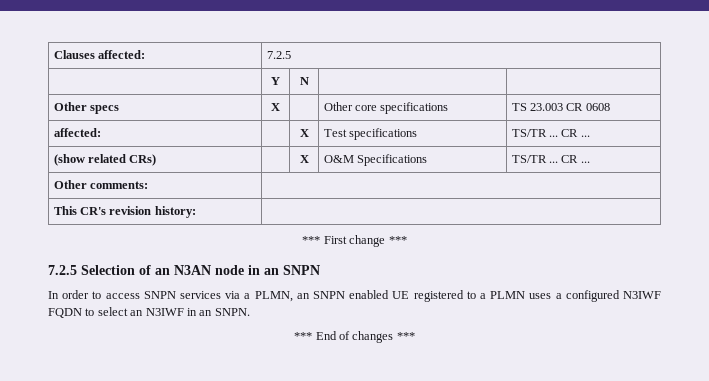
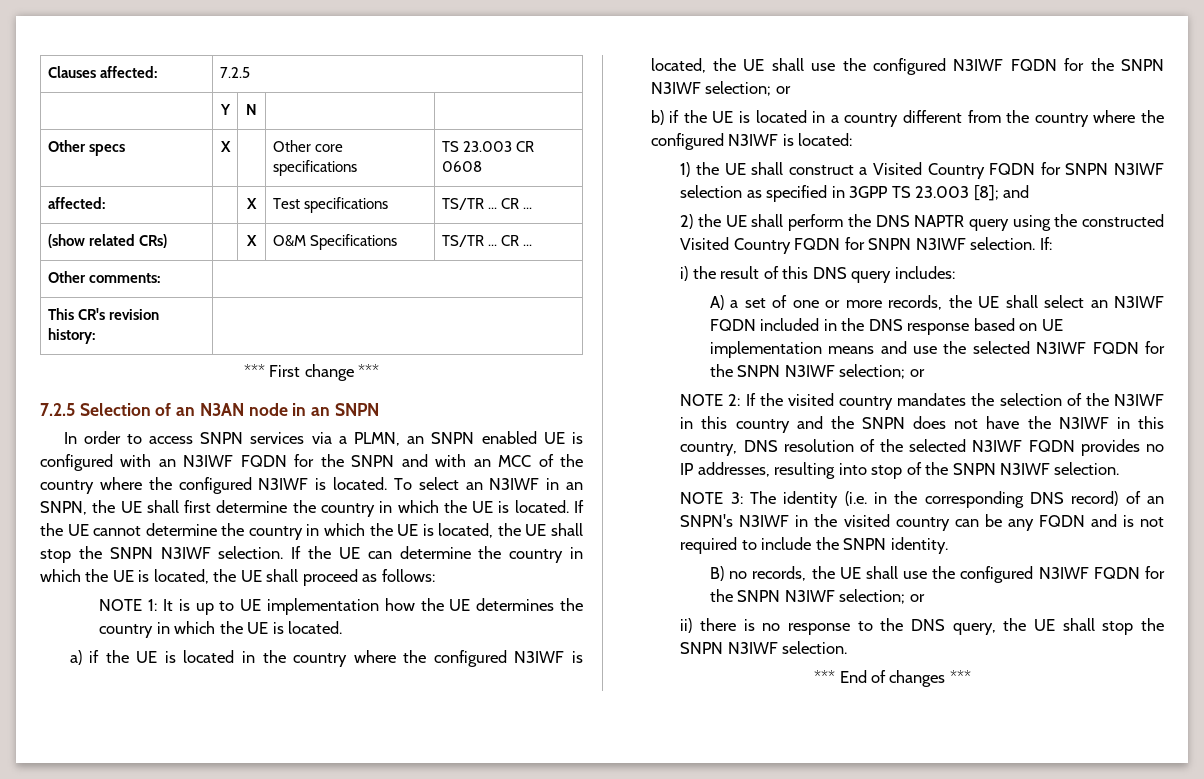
- In order to access SNPN services via a PLMN, an SNPN enabled UE registered to a PLMN uses a configured N3IWF FQDN to select an N3IWF in an SNPN.
+ In order to access SNPN services via a PLMN, an SNPN enabled UE is configured with an N3IWF FQDN for the SNPN and with an MCC of the country where the configured N3IWF is located. To select an N3IWF in an SNPN, the UE shall first determine the country in which the UE is located. If the UE cannot determine the country in which the UE is located, the UE shall stop the SNPN N3IWF selection. If the UE can determine the country in which the UE is located, the UE shall proceed as follows:
+ NOTE 1: It is up to UE implementation how the UE determines the country in which the UE is located.
+ a) if the UE is located in the country where the configured N3IWF is located, the UE shall use the configured N3IWF FQDN for the SNPN N3IWF selection; or
+ b) if the UE is located in a country different from the country where the configured N3IWF is located:
+ 1) the UE shall construct a Visited Country FQDN for SNPN N3IWF selection as specified in 3GPP TS 23.003 [8]; and
+ 2) the UE shall perform the DNS NAPTR query using the constructed Visited Country FQDN for SNPN N3IWF selection. If:
+ i) the result of this DNS query includes:
+ A) a set of one or more records, the UE shall select an N3IWF FQDN included in the DNS response based on UE implementation means and use the selected N3IWF FQDN for the SNPN N3IWF selection; or
+ NOTE 2: If the visited country mandates the selection of the N3IWF in this country and the SNPN does not have the N3IWF in this country, DNS resolution of the selected N3IWF FQDN provides no IP addresses, resulting into stop of the SNPN N3IWF selection.
+ NOTE 3: The identity (i.e. in the corresponding DNS record) of an SNPN's N3IWF in the visited country can be any FQDN and is not required to include the SNPN identity.
+ B) no records, the UE shall use the configured N3IWF FQDN for the SNPN N3IWF selection; or
+ ii) there is no response to the DNS query, the UE shall stop the SNPN N3IWF selection.

